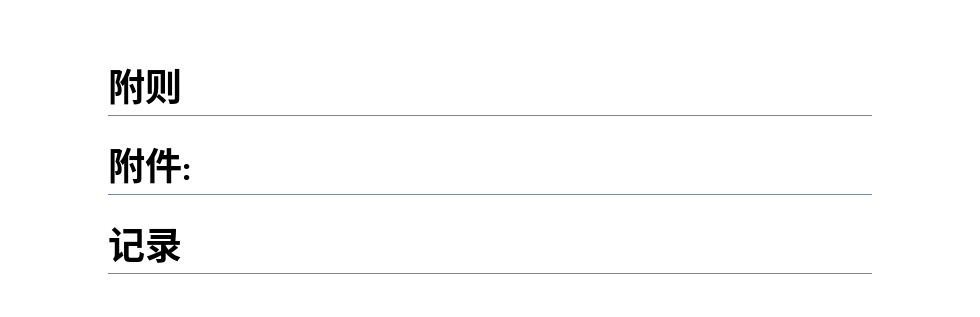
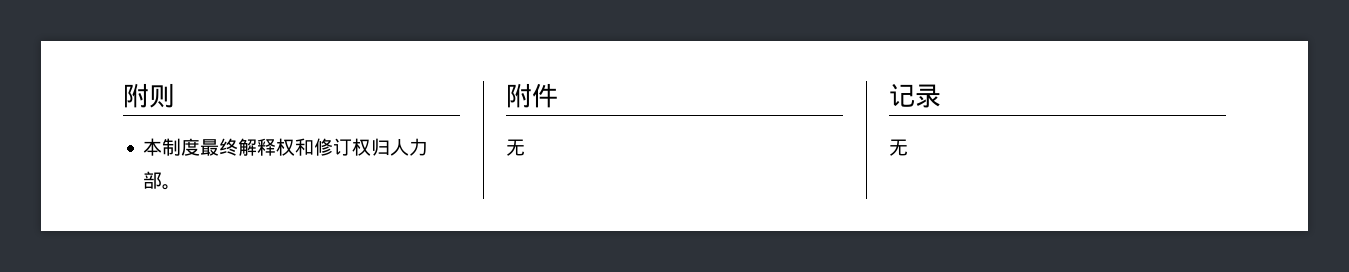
+ 本制度最终解释权和修订权归人力部。
- 附件:
+ 附件
+ 无
  记录
+ 无

